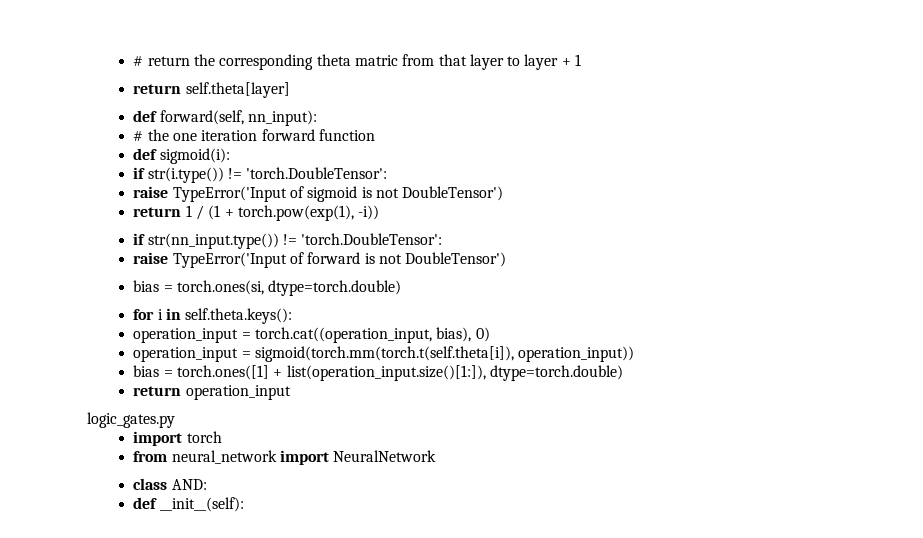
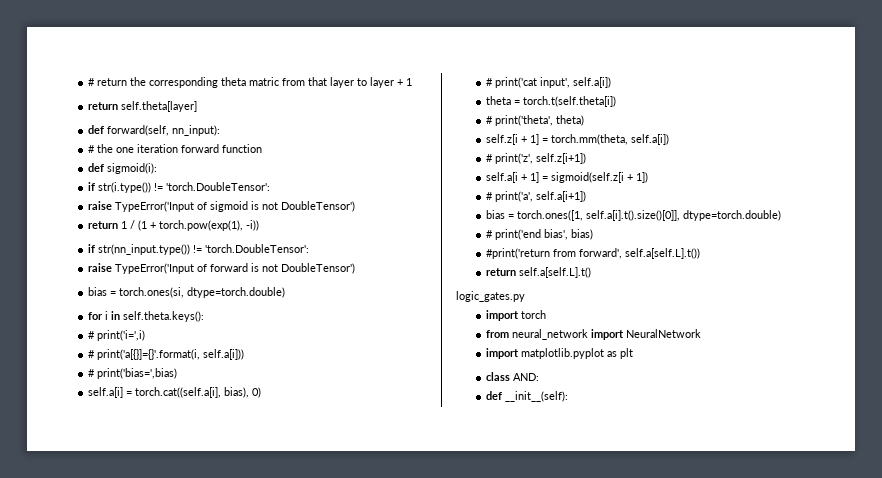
- operation_input = torch.cat((operation_input, bias), 0)
- operation_input = sigmoid(torch.mm(torch.t(self.theta[i]), operation_input))
- bias = torch.ones([1] + list(operation_input.size()[1:]), dtype=torch.double)
- return operation_input
+ # print('i=',i)
+ # print('a[{}]={}'.format(i, self.a[i]))
+ # print('bias=',bias)
+ self.a[i] = torch.cat((self.a[i], bias), 0)
+ # print('cat input', self.a[i])
+ theta = torch.t(self.theta[i])
+ # print('theta', theta)
+ self.z[i + 1] = torch.mm(theta, self.a[i])
+ # print('z', self.z[i+1])
+ self.a[i + 1] = sigmoid(self.z[i + 1])
+ # print('a', self.a[i+1])
+ bias = torch.ones([1, self.a[i].t().size()[0]], dtype=torch.double)
+ # print('end bias', bias)
+ #print('return from forward', self.a[self.L].t())
+ return self.a[self.L].t()
+ import matplotlib.pyplot as plt

